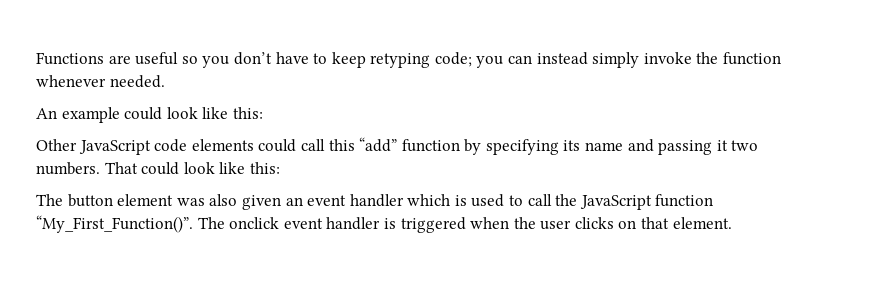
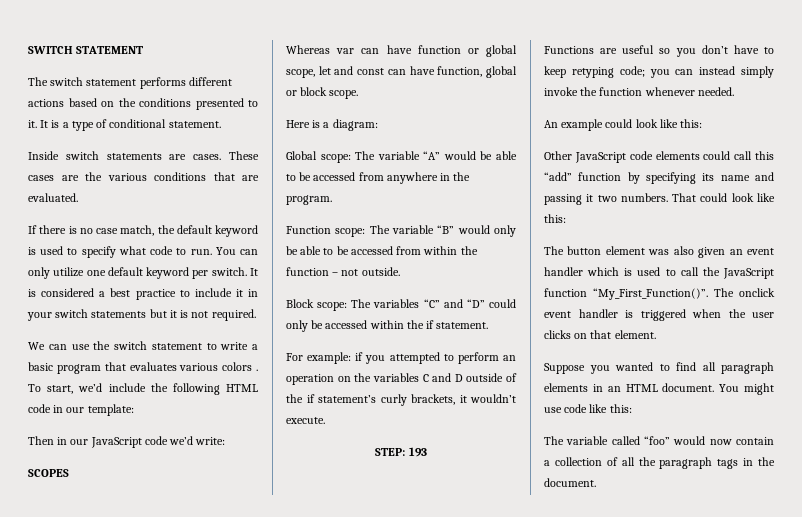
+ SWITCH STATEMENT
+ The switch statement performs different actions based on the conditions presented to it. It is a type of conditional statement.
+ Inside switch statements are cases. These cases are the various conditions that are evaluated.
+ If there is no case match, the default keyword is used to specify what code to run. You can only utilize one default keyword per switch. It is considered a best practice to include it in your switch statements but it is not required.
+ We can use the switch statement to write a basic program that evaluates various colors . To start, we’d include the following HTML code in our template:
+ Then in our JavaScript code we’d write:
+ SCOPES
+ Whereas var can have function or global scope, let and const can have function, global or block scope.
+ Here is a diagram:
+ Global scope: The variable “A” would be able to be accessed from anywhere in the program.
+ Function scope: The variable “B” would only be able to be accessed from within the function – not outside.
+ Block scope: The variables “C” and “D” could only be accessed within the if statement.
+ For example: if you attempted to perform an operation on the variables C and D outside of the if statement’s curly brackets, it wouldn’t execute.
+ STEP: 193
+ Suppose you wanted to find all paragraph elements in an HTML document. You might use code like this:
+ The variable called “foo” would now contain a collection of all the paragraph tags in the document.

